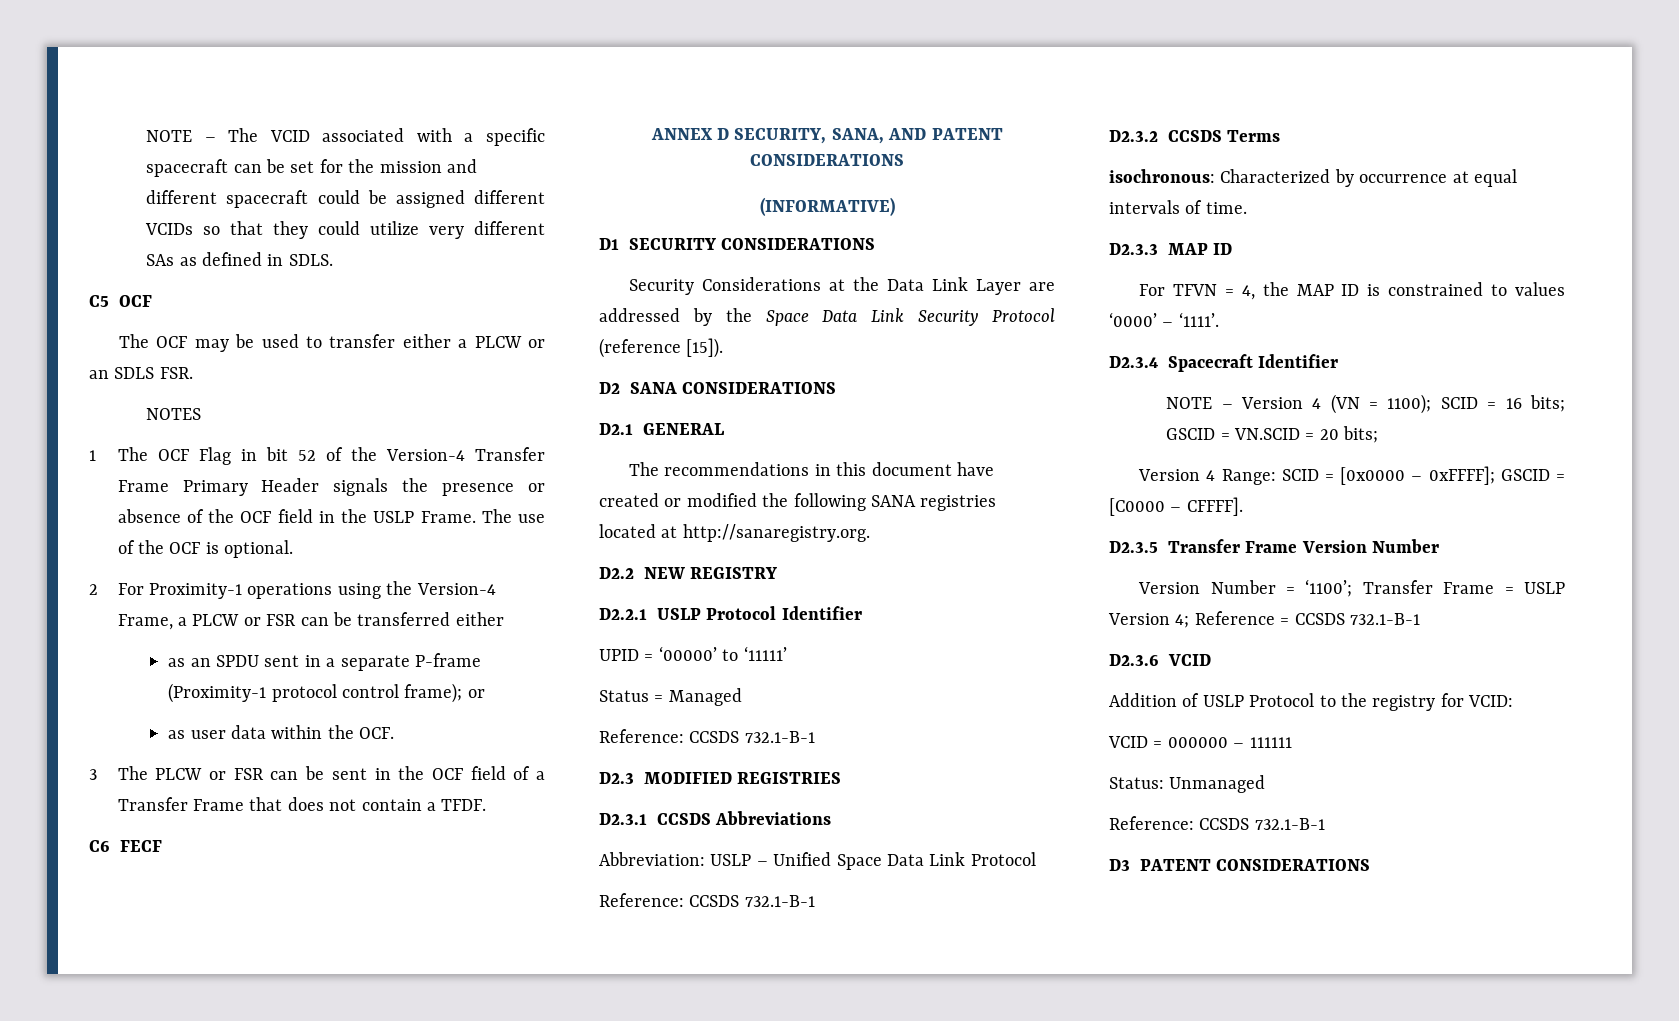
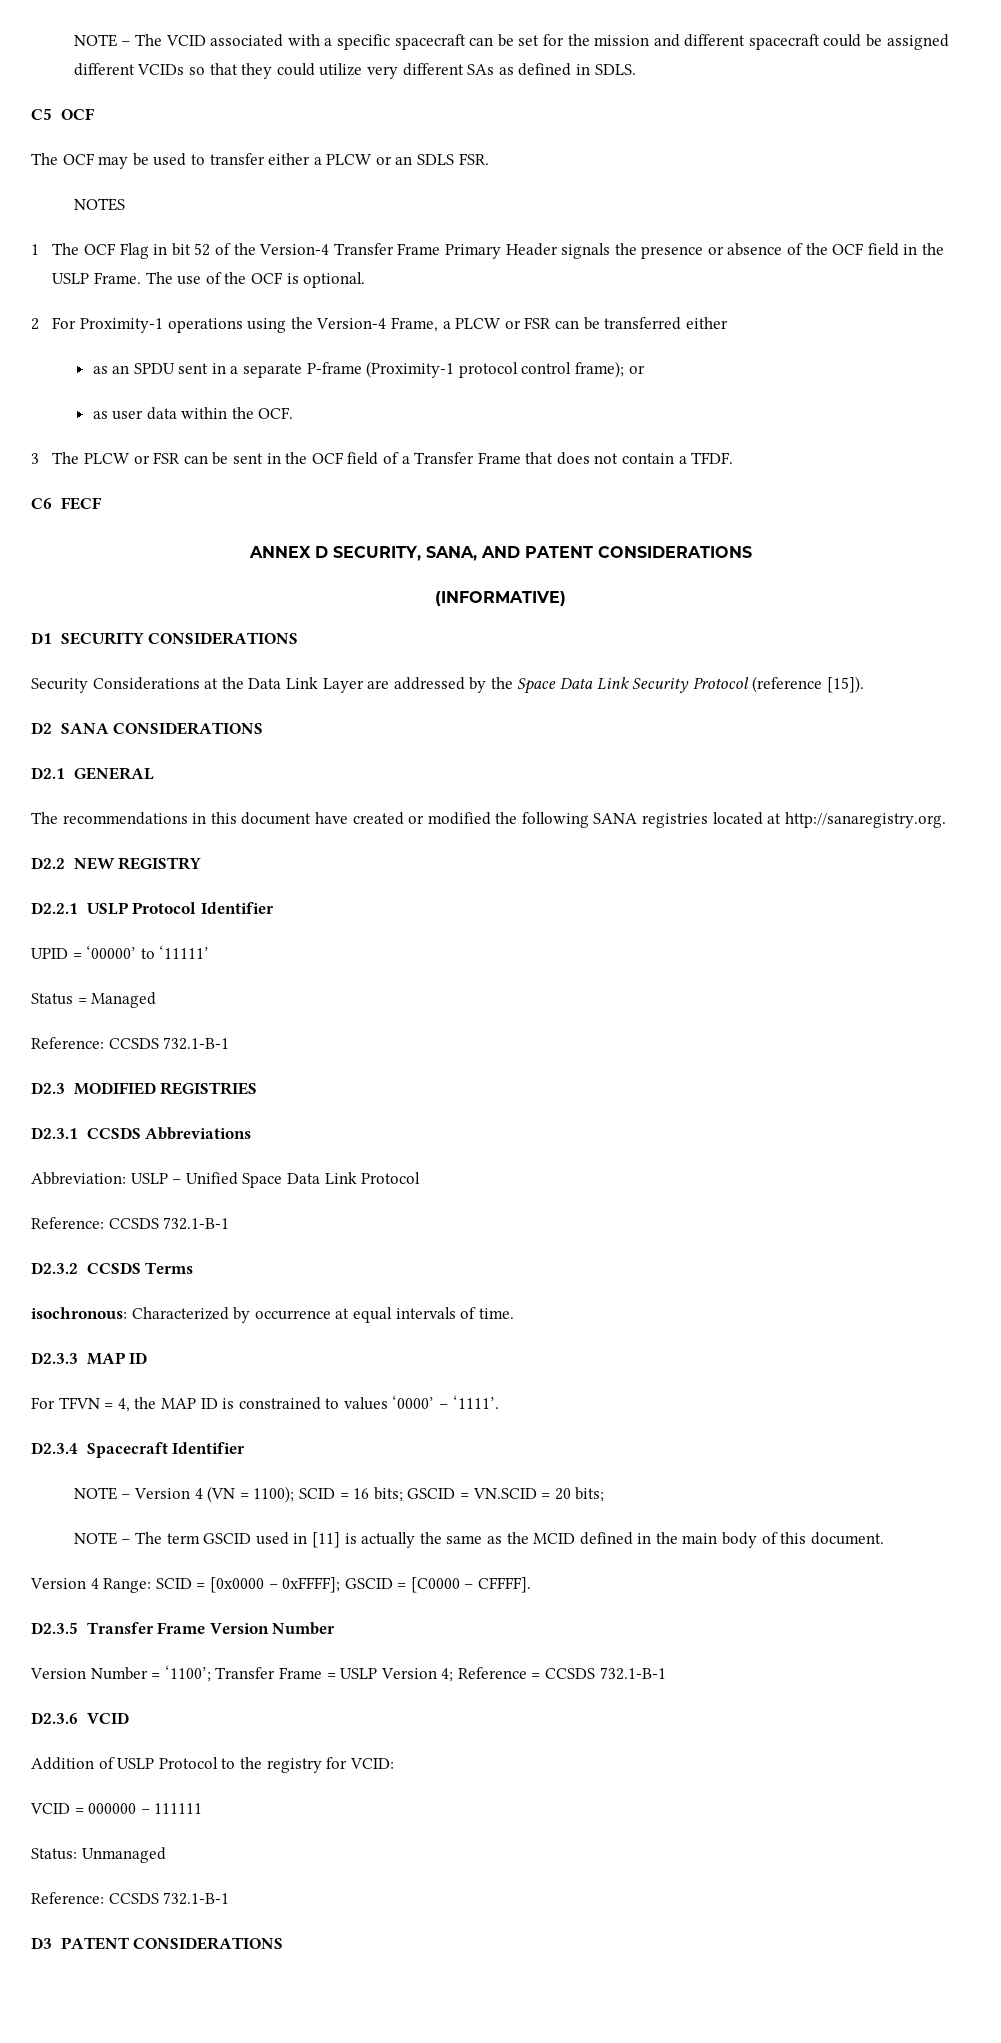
+ NOTE – The term GSCID used in [11] is actually the same as the MCID defined in the main body of this document.

